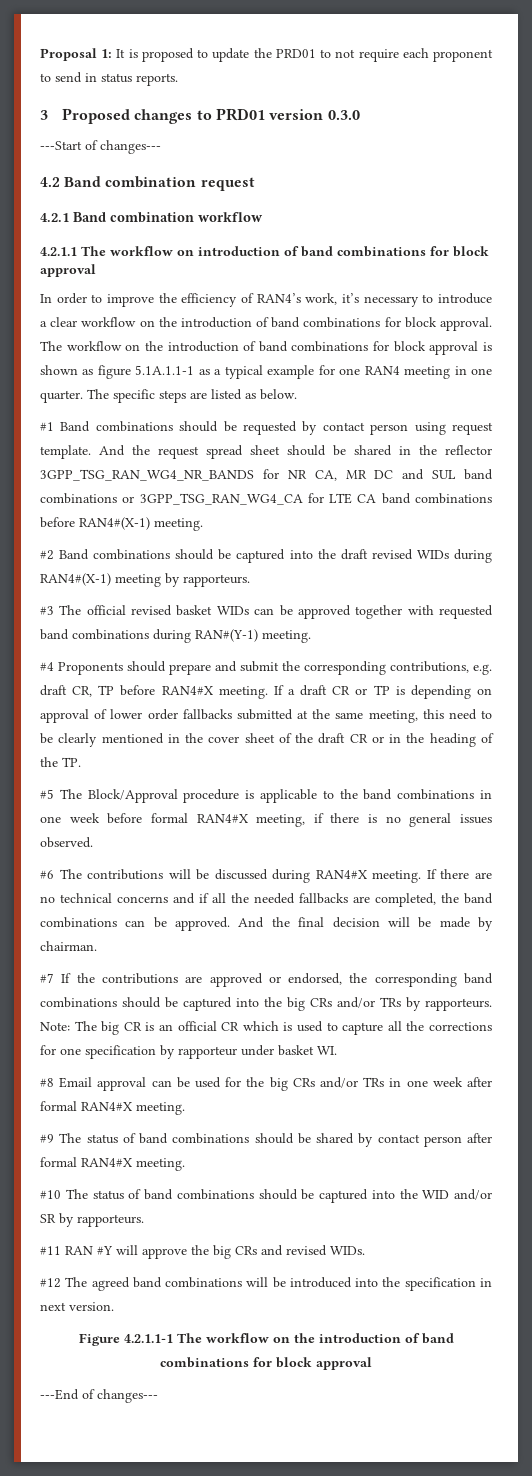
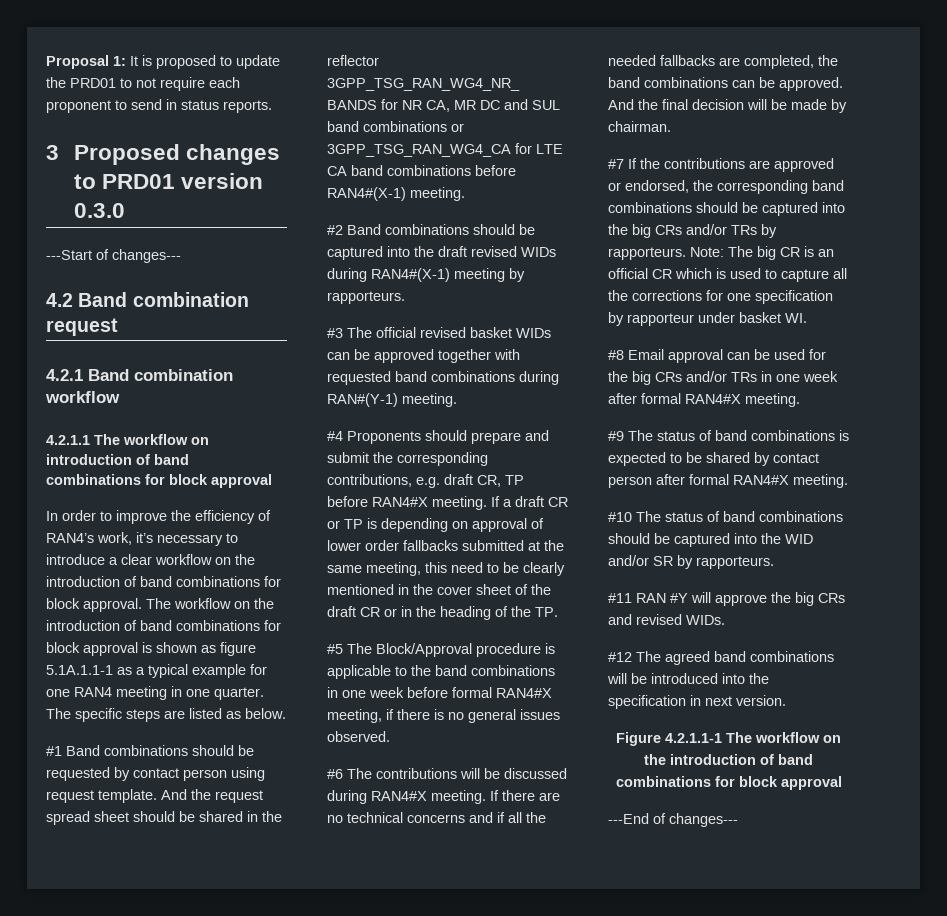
- #9 The status of band combinations should be shared by contact person after formal RAN4#X meeting.
+ #9 The status of band combinations is expected to be shared by contact person after formal RAN4#X meeting.

